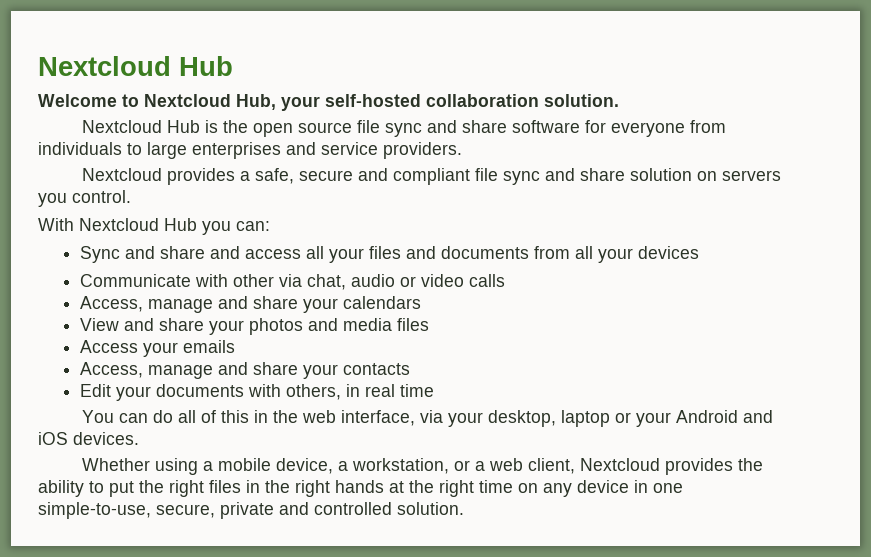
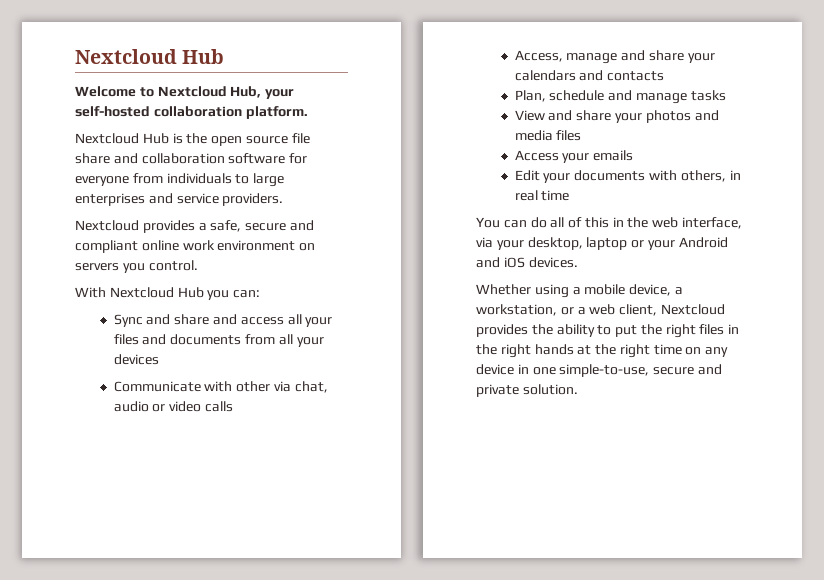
- Welcome to Nextcloud Hub, your self-hosted collaboration solution.
+ Welcome to Nextcloud Hub, your self-hosted collaboration platform.
- Nextcloud Hub is the open source file sync and share software for everyone from individuals to large enterprises and service providers.
+ Nextcloud Hub is the open source file share and collaboration software for everyone from individuals to large enterprises and service providers.
- Nextcloud provides a safe, secure and compliant file sync and share solution on servers you control.
+ Nextcloud provides a safe, secure and compliant online work environment on servers you control.
- Access, manage and share your calendars
+ Access, manage and share your calendars and contacts
+ Plan, schedule and manage tasks
- Access, manage and share your contacts
- Whether using a mobile device, a workstation, or a web client, Nextcloud provides the ability to put the right files in the right hands at the right time on any device in one simple-to-use, secure, private and controlled solution.
+ Whether using a mobile device, a workstation, or a web client, Nextcloud provides the ability to put the right files in the right hands at the right time on any device in one simple-to-use, secure and private solution.

